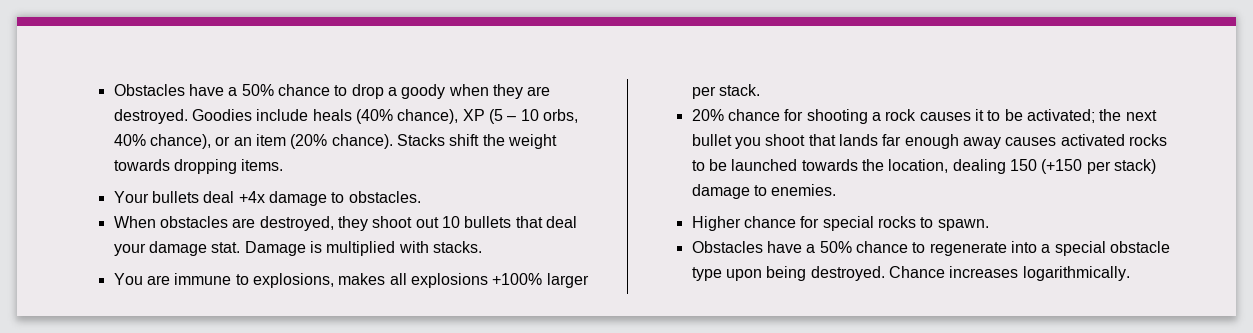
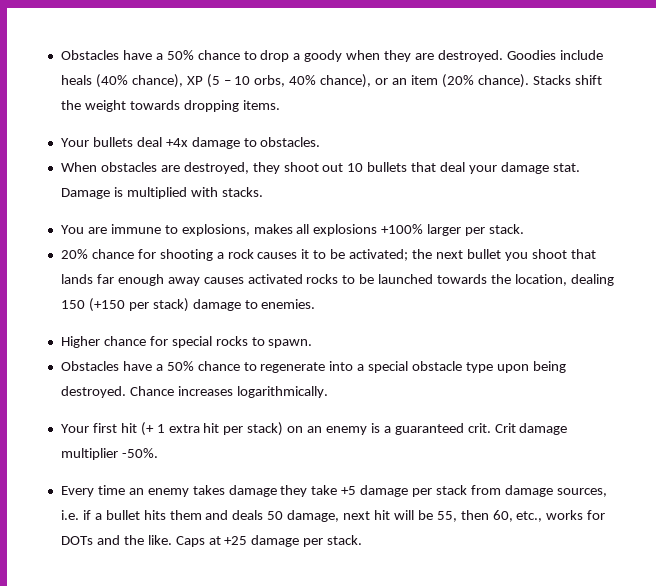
+ Your first hit (+ 1 extra hit per stack) on an enemy is a guaranteed crit. Crit damage multiplier -50%.
+ Every time an enemy takes damage they take +5 damage per stack from damage sources, i.e. if a bullet hits them and deals 50 damage, next hit will be 55, then 60, etc., works for DOTs and the like. Caps at +25 damage per stack.

